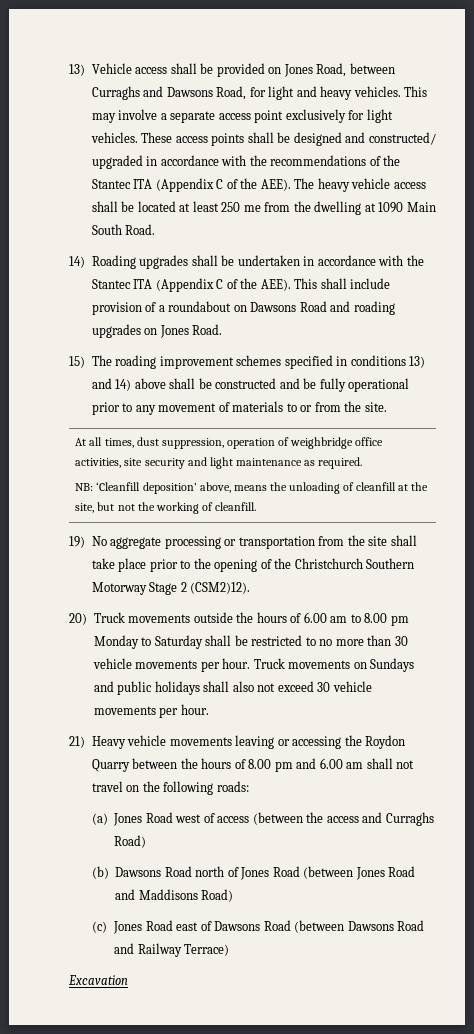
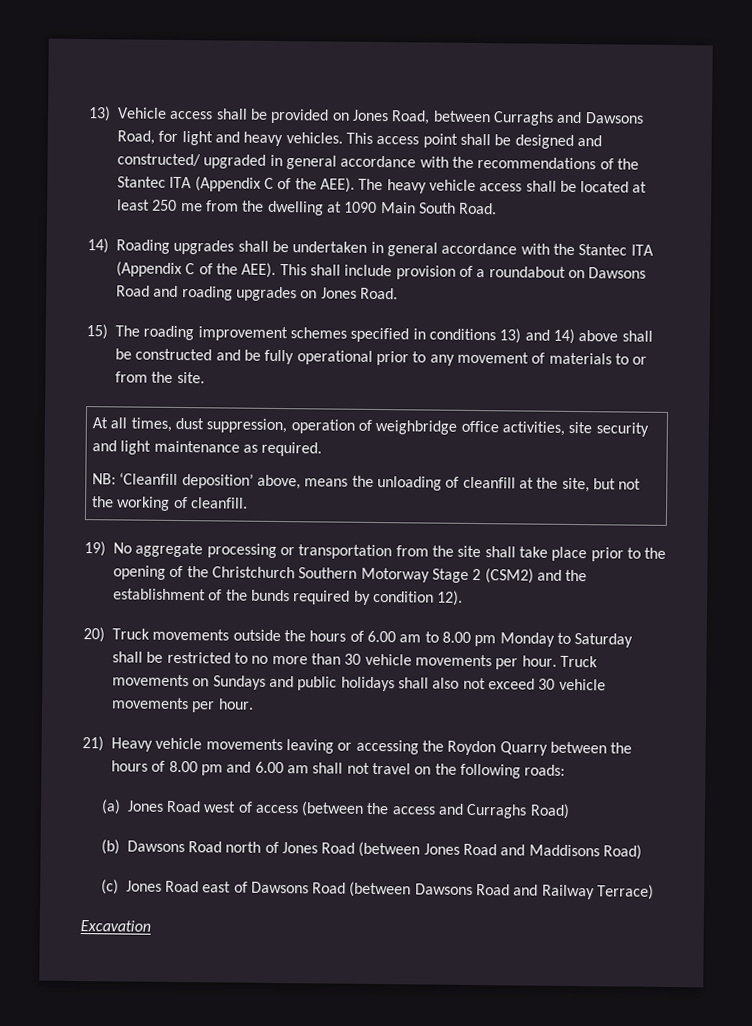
- This may involve a separate access point exclusively for light vehicles. These access points shall be designed and constructed/ upgraded in accordance with the recommendations of the Stantec ITA (Appendix C of the AEE).
+ This access point shall be designed and constructed/ upgraded in general accordance with the recommendations of the Stantec ITA (Appendix C of the AEE).
- 14) Roading upgrades shall be undertaken in accordance with the Stantec ITA (Appendix C of the AEE).
+ 14) Roading upgrades shall be undertaken in general accordance with the Stantec ITA (Appendix C of the AEE).
- 19) No aggregate processing or transportation from the site shall take place prior to the opening of the Christchurch Southern Motorway Stage 2 (CSM2)12).
+ 19) No aggregate processing or transportation from the site shall take place prior to the opening of the Christchurch Southern Motorway Stage 2 (CSM2) and the establishment of the bunds required by condition 12).

